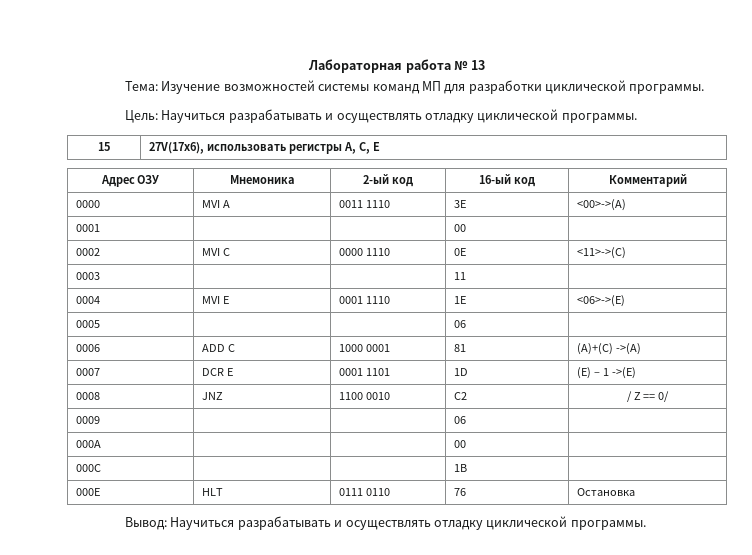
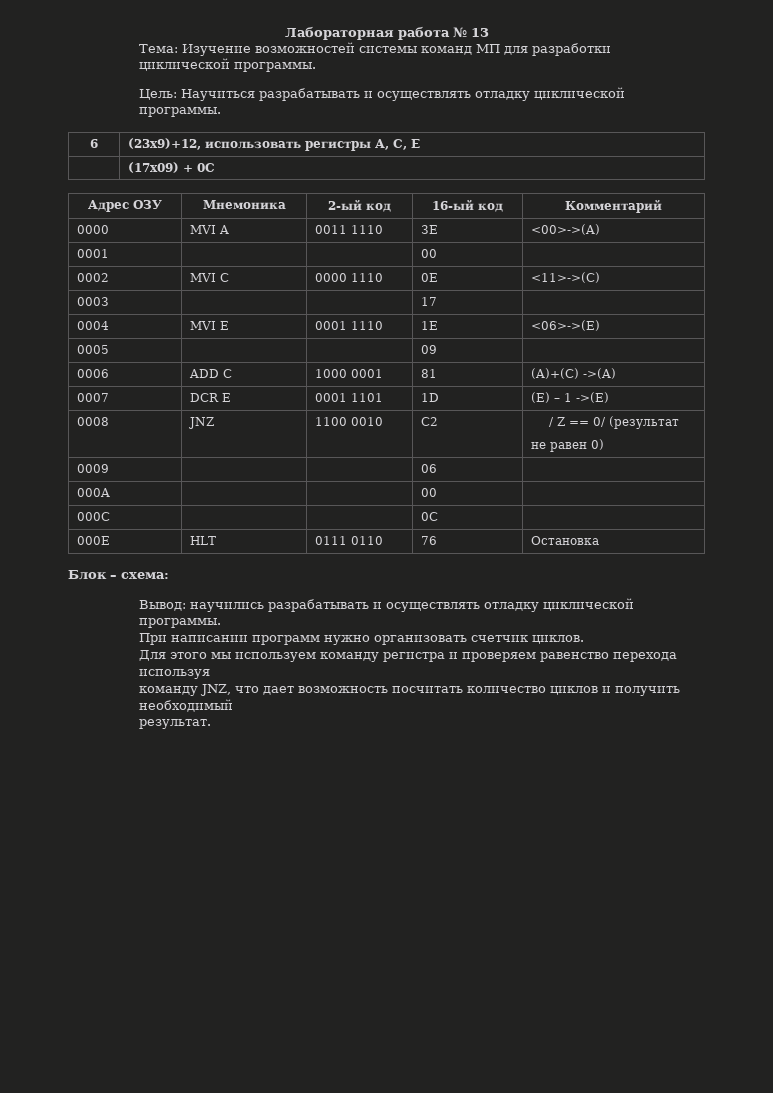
- 15 | 27V(17x6), использовать регистры А, C, E
+ 6 | (23x9)+12, использовать регистры А, C, E
+ | (17x09) + 0С
- 0003 | | | 11 |
+ 0003 | | | 17 |
- 0005 | | | 06 |
+ 0005 | | | 09 |
- 0008 | JNZ | 1100 0010 | C2 | / Z == 0/
+ 0008 | JNZ | 1100 0010 | C2 | / Z == 0/ (результат
+ не равен 0)
- 000C | | | 1B |
+ 000C | | | 0C |
+ Блок – схема:
- Вывод: Научиться разрабатывать и осуществлять отладку циклической программы.
+ Вывод: научились разрабатывать и осуществлять отладку циклической программы.
+ При написании программ нужно организовать счетчик циклов.
+ Для этого мы используем команду регистра и проверяем равенство перехода используя
+ команду JNZ, что дает возможность посчитать количество циклов и получить необходимый
+ результат.

